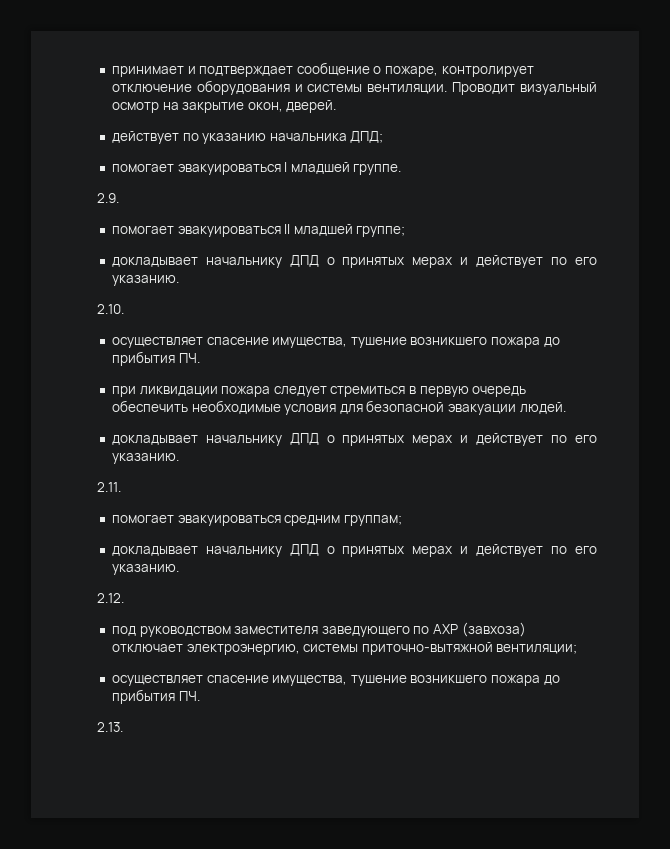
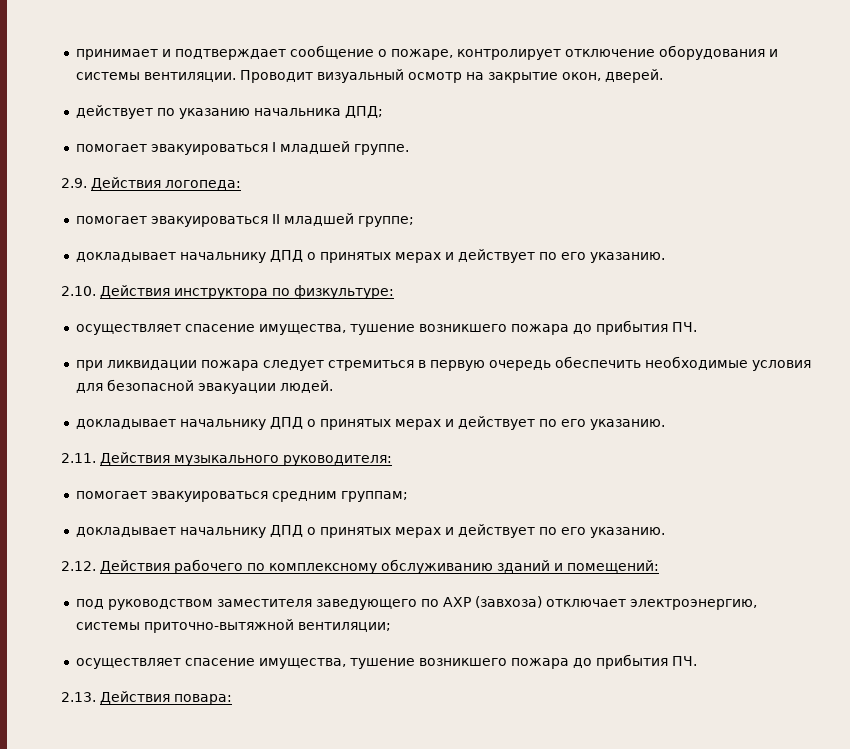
- 2.9.
+ 2.9. Действия логопеда:
- 2.10.
+ 2.10. Действия инструктора по физкультуре:
- 2.11.
+ 2.11. Действия музыкального руководителя:
- 2.12.
+ 2.12. Действия рабочего по комплексному обслуживанию зданий и помещений:
- 2.13.
+ 2.13. Действия повара:

